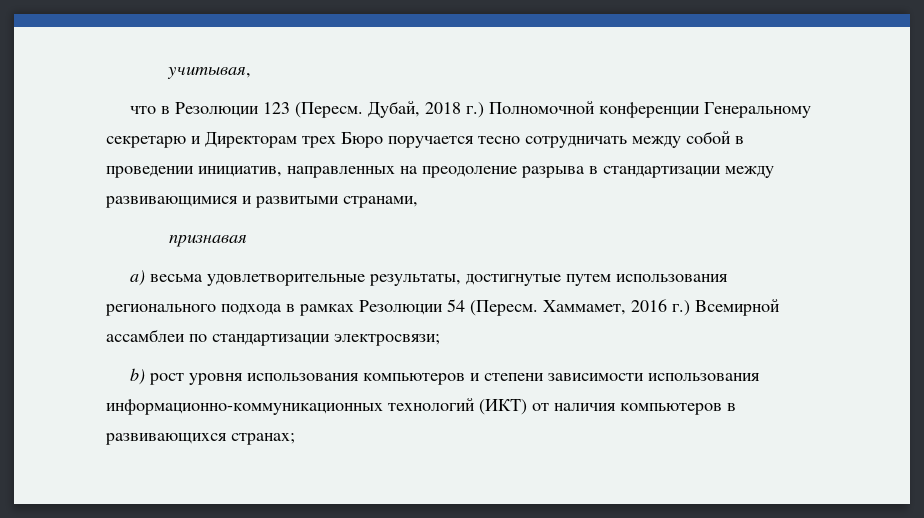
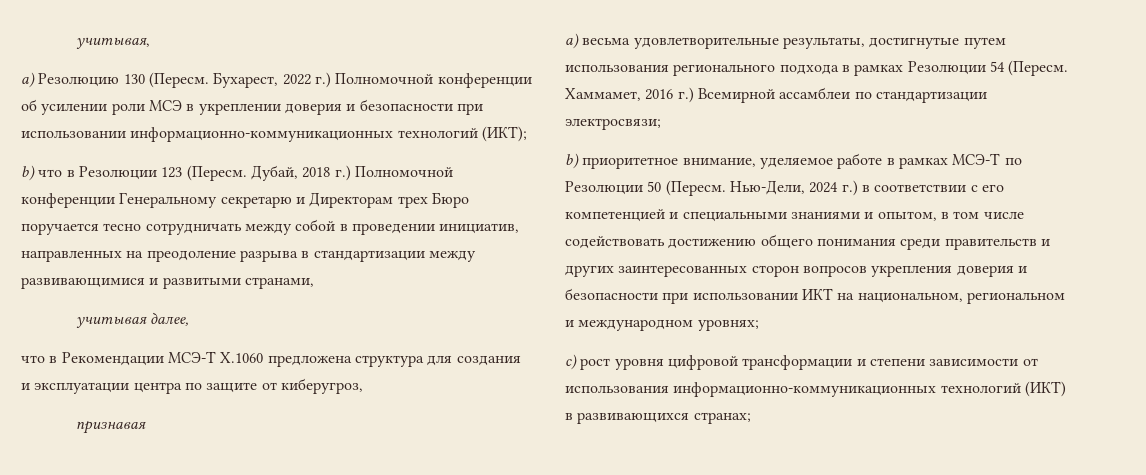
- что в Резолюции 123 (Пересм.
+ a) Резолюцию 130 (Пересм. Бухарест, 2022 г.) Полномочной конференции об усилении роли МСЭ в укреплении доверия и безопасности при использовании информационно-коммуникационных технологий (ИКТ);
+ b) что в Резолюции 123 (Пересм.
+ учитывая далее,
+ что в Рекомендации МСЭ-Т Х.1060 предложена структура для создания и эксплуатации центра по защите от киберугроз,
- b) рост уровня использования компьютеров и степени зависимости использования информационно-коммуникационных технологий (ИКТ) от наличия компьютеров в развивающихся странах;
+ b) приоритетное внимание, уделяемое работе в рамках МСЭ-Т по Резолюции 50 (Пересм. Нью-Дели, 2024 г.) в соответствии с его компетенцией и специальными знаниями и опытом, в том числе содействовать достижению общего понимания среди правительств и других заинтересованных сторон вопросов укрепления доверия и безопасности при использовании ИКТ на национальном, региональном и международном уровнях;
+ c) рост уровня цифровой трансформации и степени зависимости от использования информационно-коммуникационных технологий (ИКТ) в развивающихся странах;

